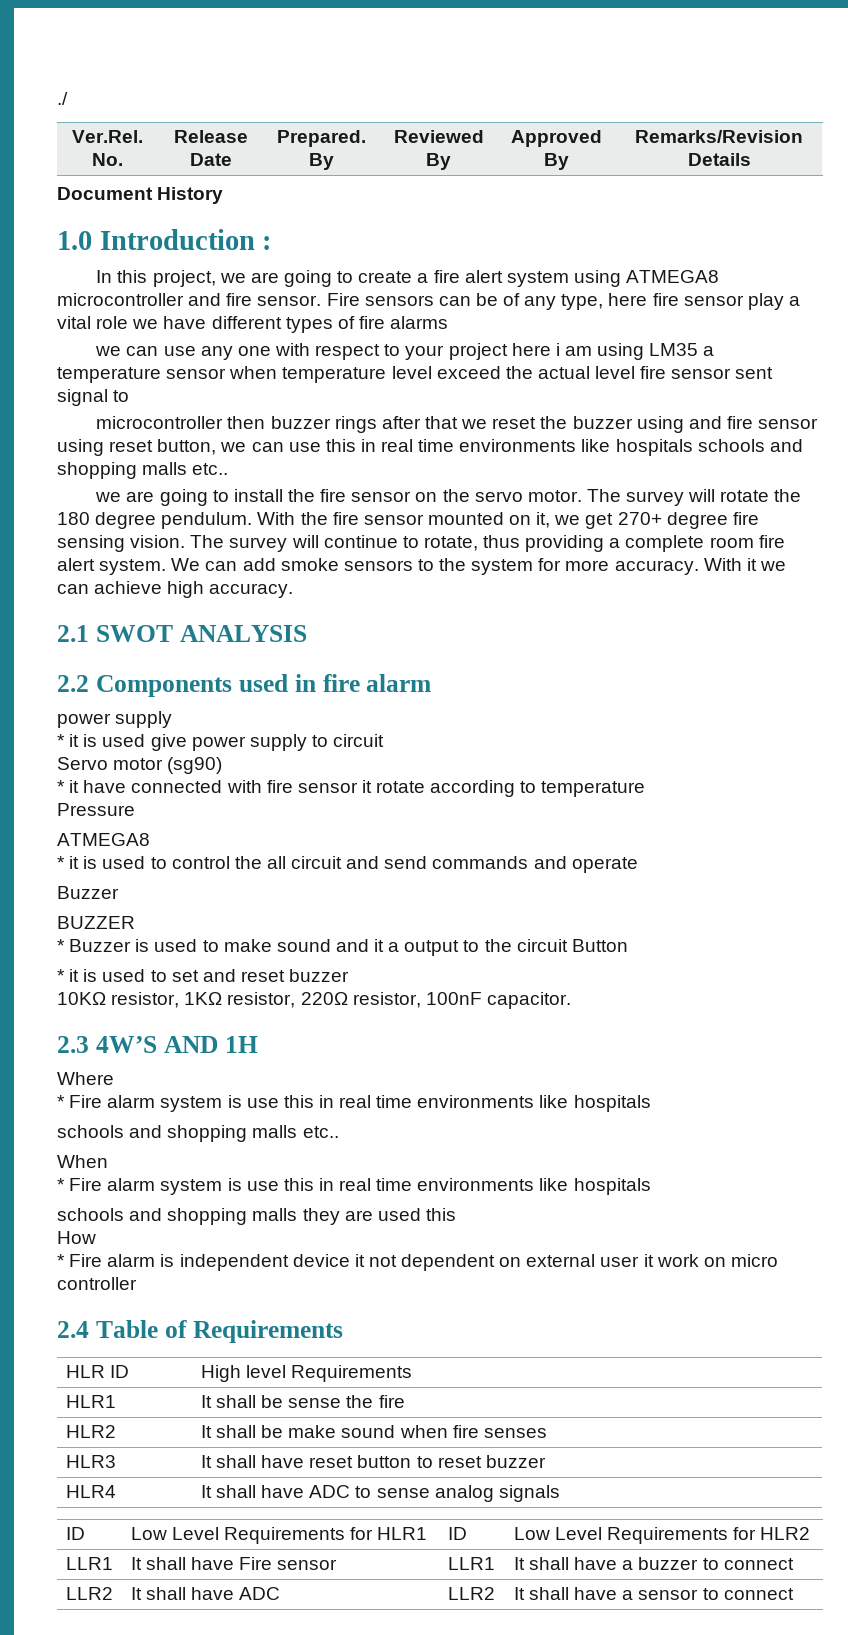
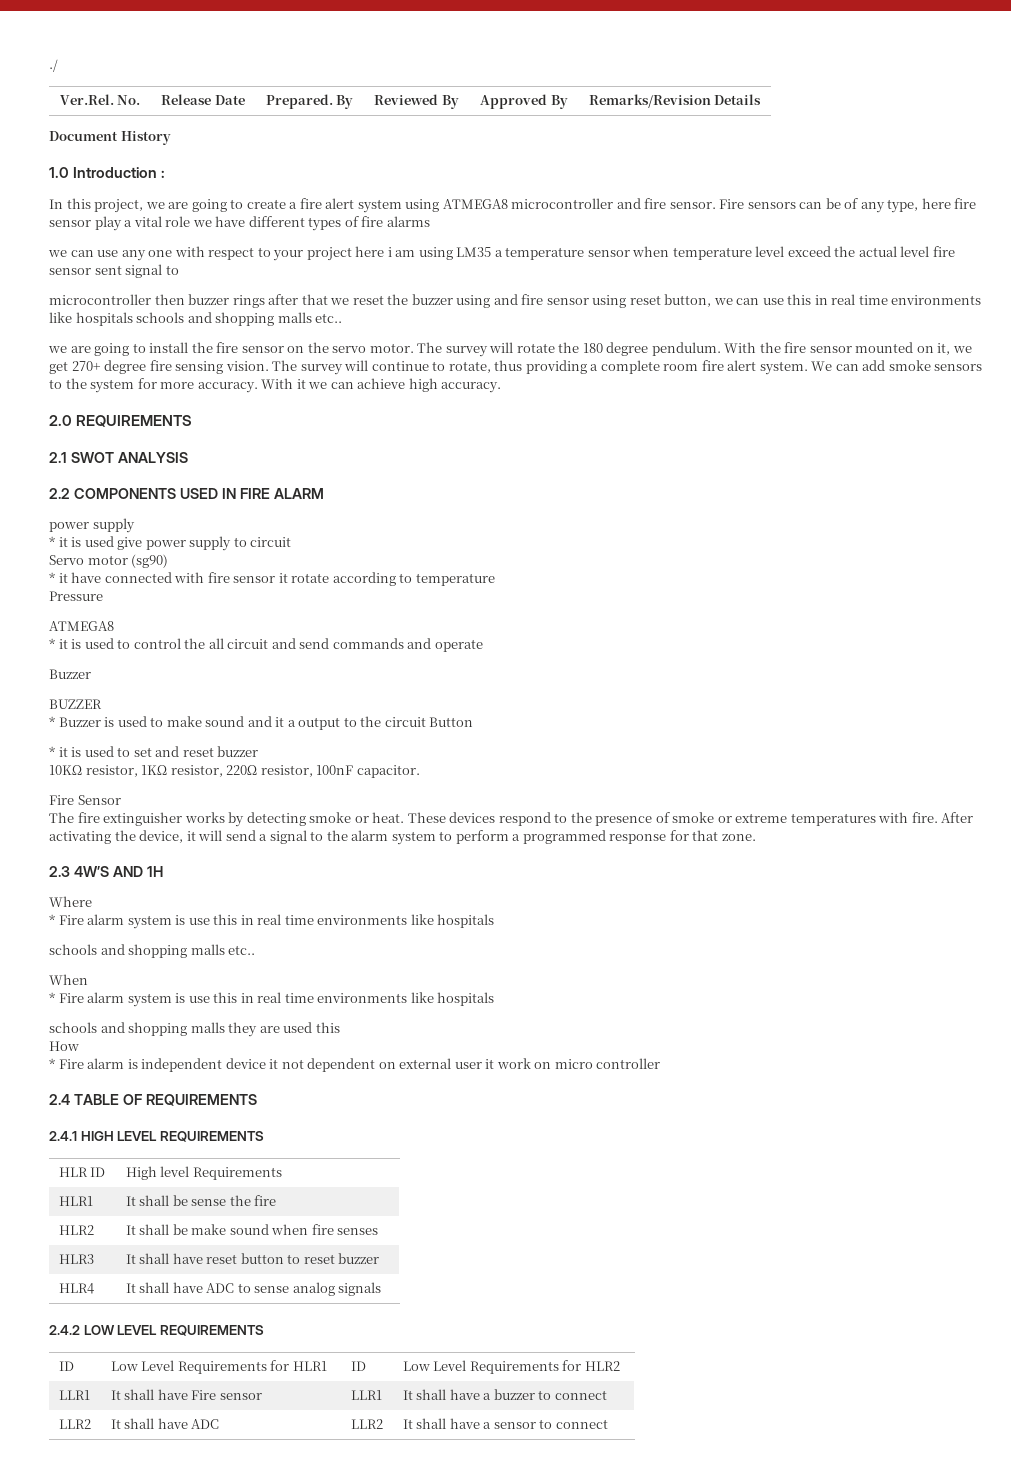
+ 2.0 REQUIREMENTS
- 2.2 Components used in fire alarm
+ 2.2 COMPONENTS USED IN FIRE ALARM
+ Fire Sensor
+ The fire extinguisher works by detecting smoke or heat. These devices respond to the presence of smoke or extreme temperatures with fire. After activating the device, it will send a signal to the alarm system to perform a programmed response for that zone.
- 2.4 Table of Requirements
+ 2.4 TABLE OF REQUIREMENTS
+ 2.4.1 HIGH LEVEL REQUIREMENTS
+ 2.4.2 LOW LEVEL REQUIREMENTS

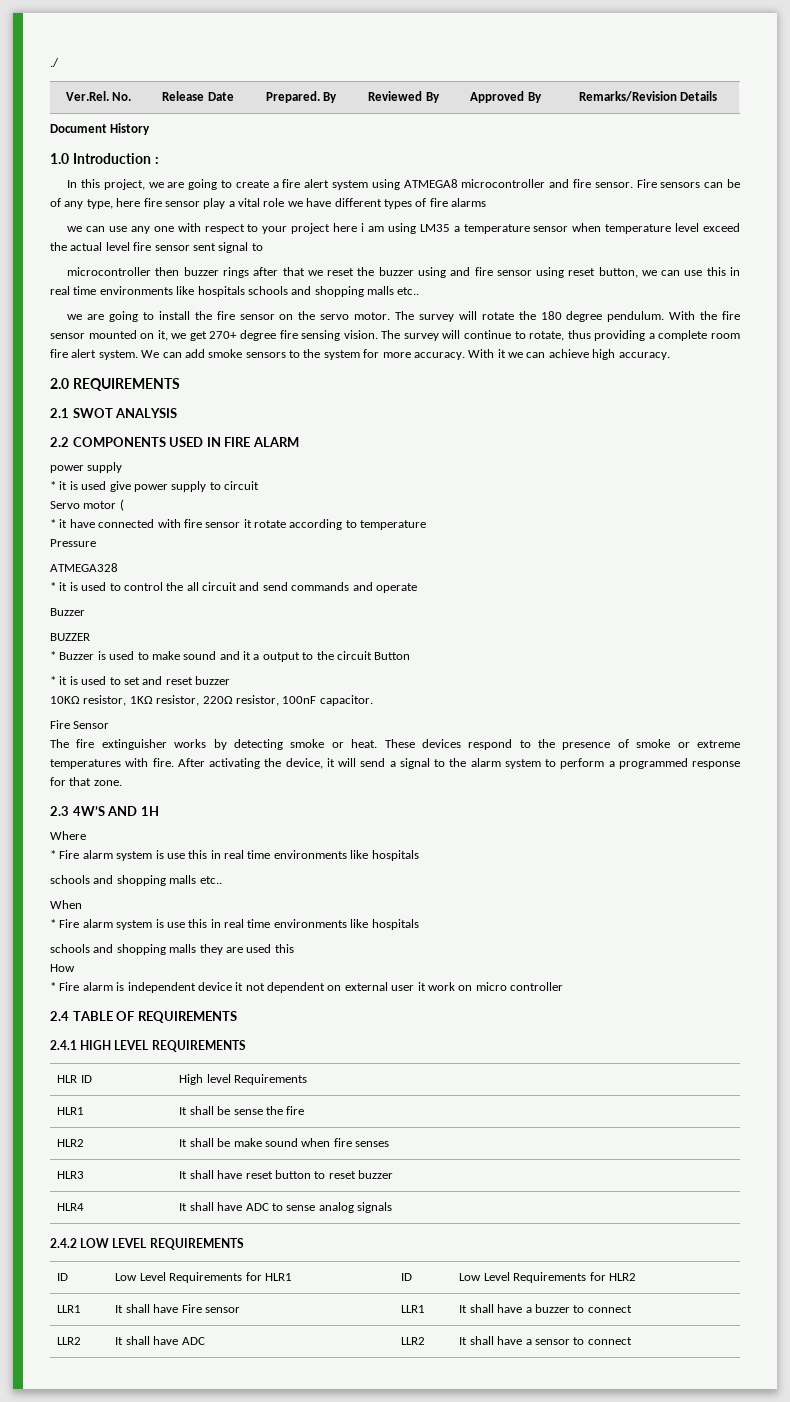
- Servo motor (sg90)
+ Servo motor (
  Pressure
- ATMEGA8
+ ATMEGA328

